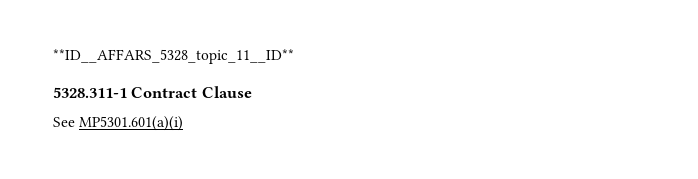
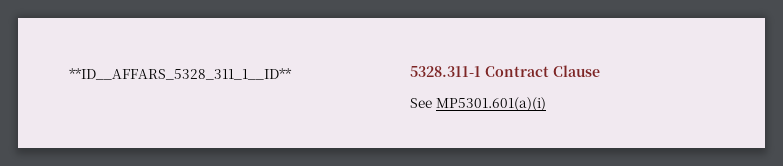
- **ID__AFFARS_5328_topic_11__ID**
+ **ID__AFFARS_5328_311_1__ID**

